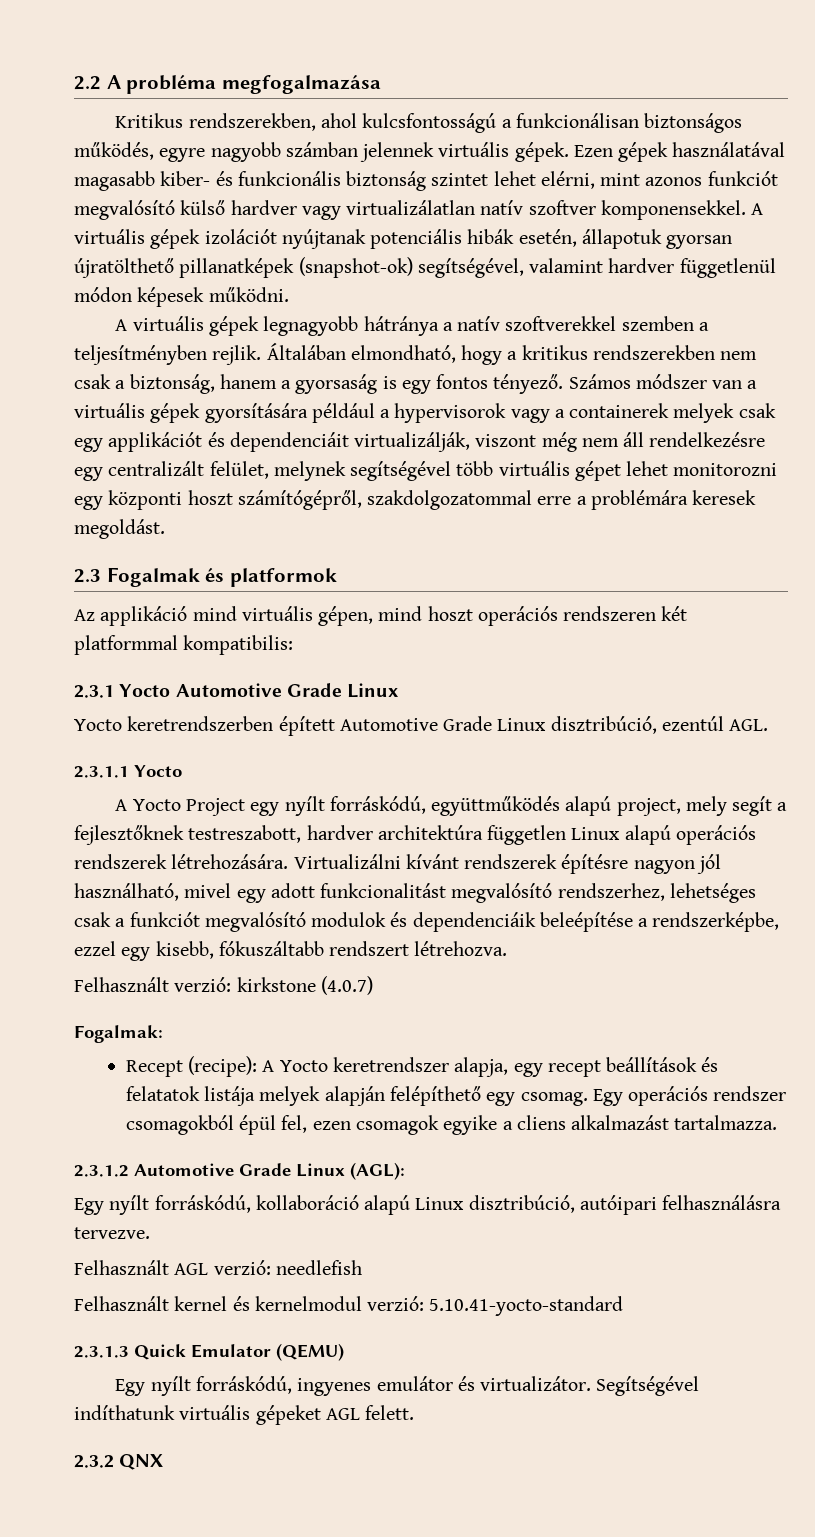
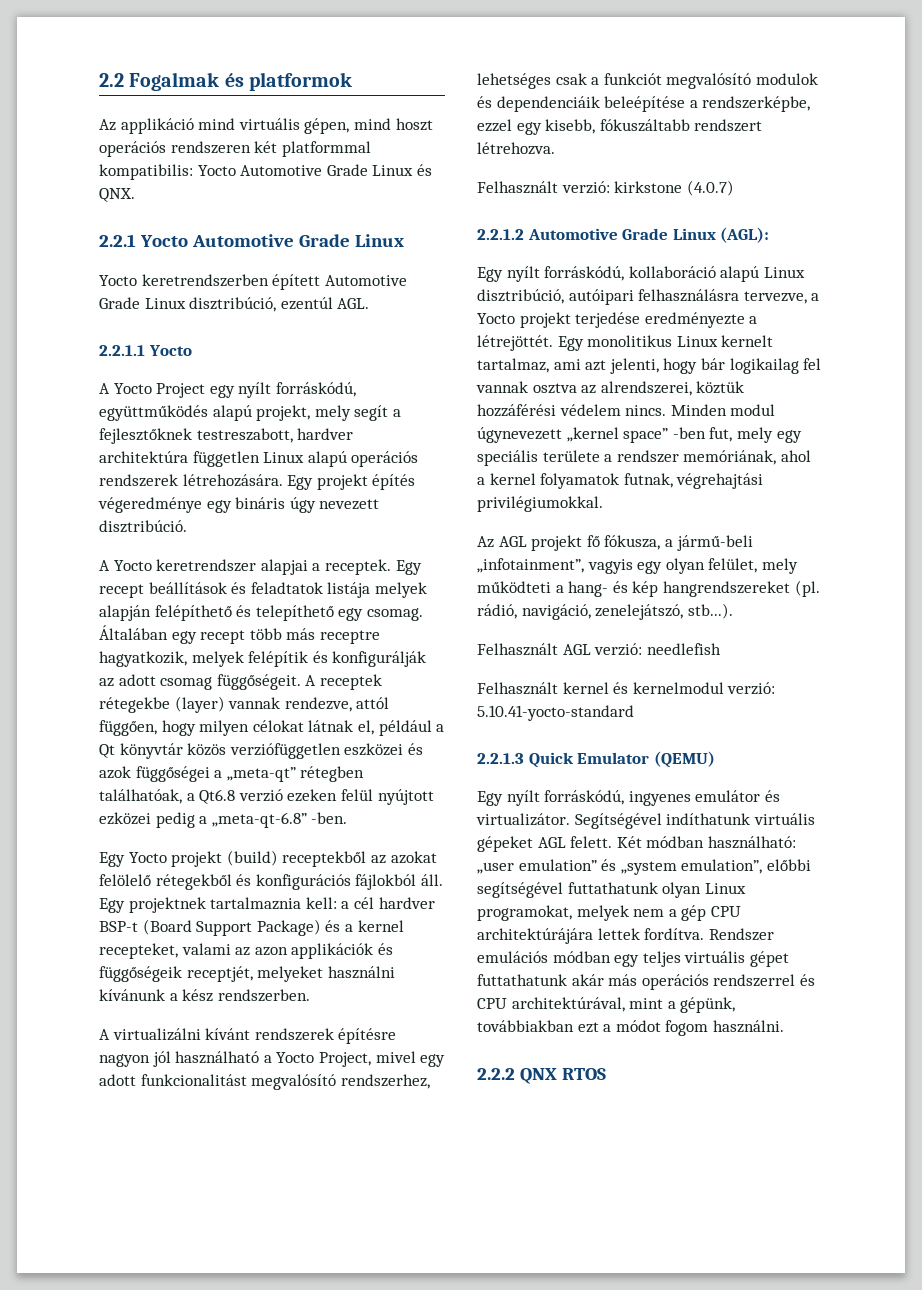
- 2.2 A probléma megfogalmazása
- Kritikus rendszerekben, ahol kulcsfontosságú a funkcionálisan biztonságos működés, egyre nagyobb számban jelennek virtuális gépek. Ezen gépek használatával magasabb kiber- és funkcionális biztonság szintet lehet elérni, mint azonos funkciót megvalósító külső hardver vagy virtualizálatlan natív szoftver komponensekkel. A virtuális gépek izolációt nyújtanak potenciális hibák esetén, állapotuk gyorsan újratölthető pillanatképek (snapshot-ok) segítségével, valamint hardver függetlenül módon képesek működni.
- A virtuális gépek legnagyobb hátránya a natív szoftverekkel szemben a teljesítményben rejlik. Általában elmondható, hogy a kritikus rendszerekben nem csak a biztonság, hanem a gyorsaság is egy fontos tényező. Számos módszer van a virtuális gépek gyorsítására például a hypervisorok vagy a containerek melyek csak egy applikációt és dependenciáit virtualizálják, viszont még nem áll rendelkezésre egy centralizált felület, melynek segítségével több virtuális gépet lehet monitorozni egy központi hoszt számítógépről, szakdolgozatommal erre a problémára keresek megoldást.
- 2.3 Fogalmak és platformok
+ 2.2 Fogalmak és platformok
- Az applikáció mind virtuális gépen, mind hoszt operációs rendszeren két platformmal kompatibilis:
- 2.3.1 Yocto Automotive Grade Linux
+ Az applikáció mind virtuális gépen, mind hoszt operációs rendszeren két platformmal kompatibilis: Yocto Automotive Grade Linux és QNX.
+ 2.2.1 Yocto Automotive Grade Linux
- 2.3.1.1 Yocto
+ 2.2.1.1 Yocto
- A Yocto Project egy nyílt forráskódú, együttműködés alapú project, mely segít a fejlesztőknek testreszabott, hardver architektúra független Linux alapú operációs rendszerek létrehozására.
+ A Yocto Project egy nyílt forráskódú, együttműködés alapú projekt, mely segít a fejlesztőknek testreszabott, hardver architektúra független Linux alapú operációs rendszerek létrehozására.
- Virtualizálni kívánt rendszerek építésre nagyon jól használható, mivel egy adott funkcionalitást megvalósító rendszerhez, lehetséges csak a funkciót megvalósító modulok és dependenciáik beleépítése a rendszerképbe, ezzel egy kisebb, fókuszáltabb rendszert létrehozva.
+ Egy projekt építés végeredménye egy bináris úgy nevezett disztribúció.
+ A Yocto keretrendszer alapjai a receptek. Egy recept beállítások és feladtatok listája melyek alapján felépíthető és telepíthető egy csomag. Általában egy recept több más receptre hagyatkozik, melyek felépítik és konfigurálják az adott csomag függőségeit. A receptek rétegekbe (layer) vannak rendezve, attól függően, hogy milyen célokat látnak el, például a Qt könyvtár közös verziófüggetlen eszközei és azok függőségei a „meta-qt” rétegben találhatóak, a Qt6.8 verzió ezeken felül nyújtott ezközei pedig a „meta-qt-6.8” -ben.
+ Egy Yocto projekt (build) receptekből az azokat felölelő rétegekből és konfigurációs fájlokból áll. Egy projektnek tartalmaznia kell: a cél hardver BSP-t (Board Support Package) és a kernel recepteket, valami az azon applikációk és függőségeik receptjét, melyeket használni kívánunk a kész rendszerben.
+ A virtualizálni kívánt rendszerek építésre nagyon jól használható a Yocto Project, mivel egy adott funkcionalitást megvalósító rendszerhez, lehetséges csak a funkciót megvalósító modulok és dependenciáik beleépítése a rendszerképbe, ezzel egy kisebb, fókuszáltabb rendszert létrehozva.
- Fogalmak:
- Recept (recipe): A Yocto keretrendszer alapja, egy recept beállítások és felatatok listája melyek alapján felépíthető egy csomag. Egy operációs rendszer csomagokból épül fel, ezen csomagok egyike a cliens alkalmazást tartalmazza.
- 2.3.1.2 Automotive Grade Linux (AGL):
+ 2.2.1.2 Automotive Grade Linux (AGL):
- Egy nyílt forráskódú, kollaboráció alapú Linux disztribúció, autóipari felhasználásra tervezve.
+ Egy nyílt forráskódú, kollaboráció alapú Linux disztribúció, autóipari felhasználásra tervezve, a Yocto projekt terjedése eredményezte a létrejöttét. Egy monolitikus Linux kernelt tartalmaz, ami azt jelenti, hogy bár logikailag fel vannak osztva az alrendszerei, köztük hozzáférési védelem nincs. Minden modul úgynevezett „kernel space” -ben fut, mely egy speciális területe a rendszer memóriának, ahol a kernel folyamatok futnak, végrehajtási privilégiumokkal.
+ Az AGL projekt fő fókusza, a jármű-beli „infotainment”, vagyis egy olyan felület, mely működteti a hang- és kép hangrendszereket (pl. rádió, navigáció, zenelejátszó, stb...).
- 2.3.1.3 Quick Emulator (QEMU)
+ 2.2.1.3 Quick Emulator (QEMU)
- Segítségével indíthatunk virtuális gépeket AGL felett.
- 2.3.2 QNX
+ Segítségével indíthatunk virtuális gépeket AGL felett. Két módban használható: „user emulation” és „system emulation”, előbbi segítségével futtathatunk olyan Linux programokat, melyek nem a gép CPU architektúrájára lettek fordítva. Rendszer emulációs módban egy teljes virtuális gépet futtathatunk akár más operációs rendszerrel és CPU architektúrával, mint a gépünk, továbbiakban ezt a módot fogom használni.
+ 2.2.2 QNX RTOS

